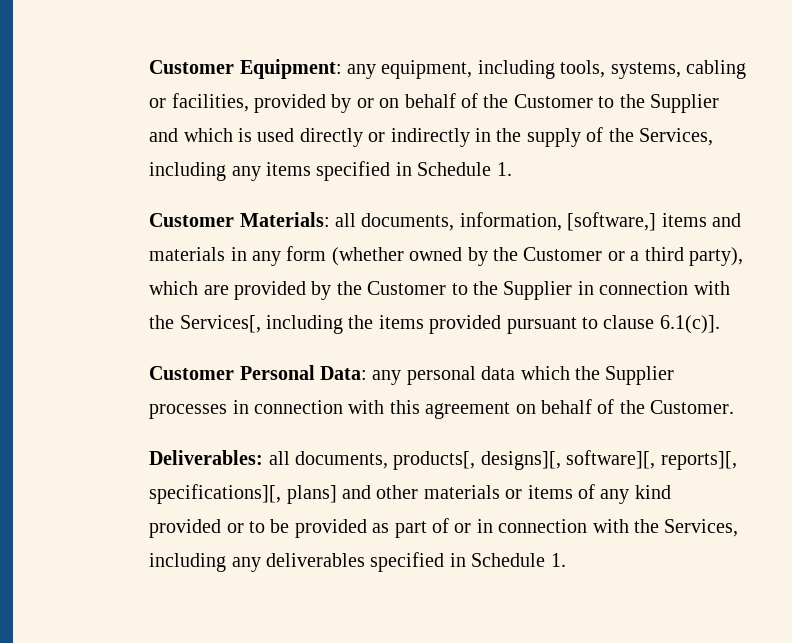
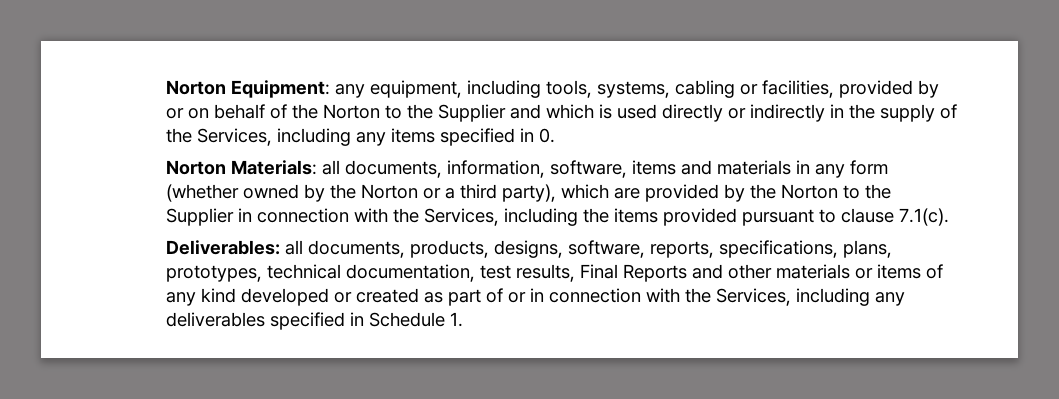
- Customer Equipment:
+ Norton Equipment:
- any equipment, including tools, systems, cabling or facilities, provided by or on behalf of the Customer to the Supplier and which is used directly or indirectly in the supply of the Services, including any items specified in Schedule 1.
- Customer Materials:
+ any equipment, including tools, systems, cabling or facilities, provided by or on behalf of the Norton to the Supplier and which is used directly or indirectly in the supply of the Services, including any items specified in 0.
+ Norton Materials:
- all documents, information, [software,] items and materials in any form (whether owned by the Customer or a third party), which are provided by the Customer to the Supplier in connection with the Services[, including the items provided pursuant to clause 6.1(c)].
- Customer Personal Data: any personal data which the Supplier processes in connection with this agreement on behalf of the Customer.
- Deliverables: all documents, products[, designs][, software][, reports][, specifications][, plans] and other materials or items of any kind provided or to be provided as part of or in connection with the Services, including any deliverables specified in Schedule 1.
+ all documents, information, software, items and materials in any form (whether owned by the Norton or a third party), which are provided by the Norton to the Supplier in connection with the Services, including the items provided pursuant to clause 7.1(c).
+ Deliverables: all documents, products, designs, software, reports, specifications, plans, prototypes, technical documentation, test results, Final Reports and other materials or items of any kind developed or created as part of or in connection with the Services, including any deliverables specified in Schedule 1.

